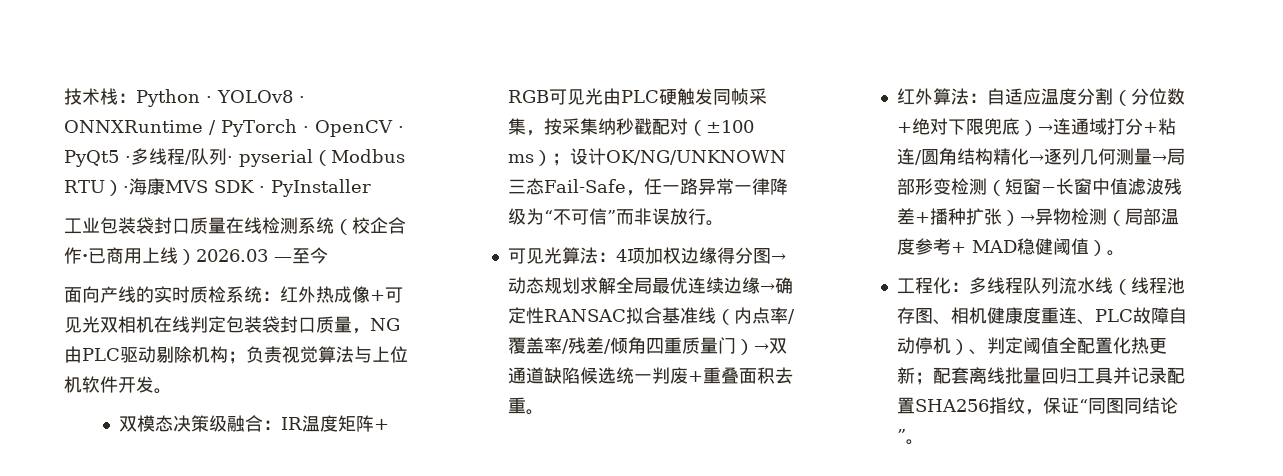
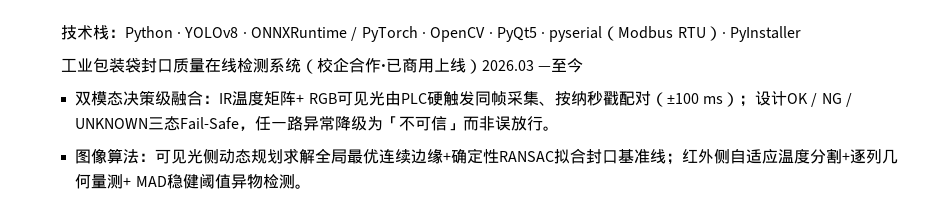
- 技术栈：Python · YOLOv8 · ONNXRuntime / PyTorch · OpenCV · PyQt5 ·多线程/队列· pyserial（Modbus RTU）·海康MVS SDK · PyInstaller
+ 技术栈：Python · YOLOv8 · ONNXRuntime / PyTorch · OpenCV · PyQt5 · pyserial（Modbus RTU）· PyInstaller
- 面向产线的实时质检系统：红外热成像+可见光双相机在线判定包装袋封口质量，NG由PLC驱动剔除机构；负责视觉算法与上位机软件开发。
- 双模态决策级融合：IR温度矩阵+ RGB可见光由PLC硬触发同帧采集，按采集纳秒戳配对（±100 ms）；设计OK/NG/UNKNOWN三态Fail-Safe，任一路异常一律降级为“不可信”而非误放行。
- 可见光算法：4项加权边缘得分图→动态规划求解全局最优连续边缘→确定性RANSAC拟合基准线（内点率/覆盖率/残差/倾角四重质量门）→双通道缺陷候选统一判废+重叠面积去重。
- 红外算法：自适应温度分割（分位数+绝对下限兜底）→连通域打分+粘连/圆角结构精化→逐列几何测量→局部形变检测（短窗−长窗中值滤波残差+播种扩张）→异物检测（局部温度参考+ MAD稳健阈值）。
- 工程化：多线程队列流水线（线程池存图、相机健康度重连、PLC故障自动停机）、判定阈值全配置化热更新；配套离线批量回归工具并记录配置SHA256指纹，保证“同图同结论”。
+ 双模态决策级融合：IR温度矩阵+ RGB可见光由PLC硬触发同帧采集、按纳秒戳配对（±100 ms）；设计OK / NG / UNKNOWN三态Fail-Safe，任一路异常降级为「不可信」而非误放行。
+ 图像算法：可见光侧动态规划求解全局最优连续边缘+确定性RANSAC拟合封口基准线；红外侧自适应温度分割+逐列几何量测+ MAD稳健阈值异物检测。

